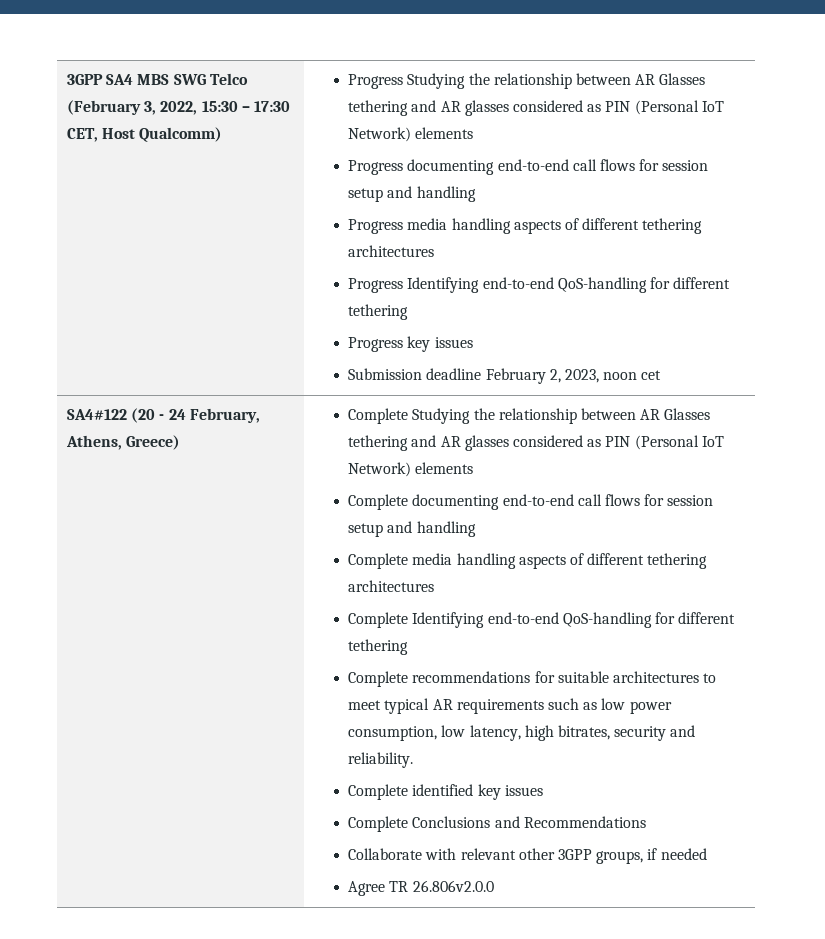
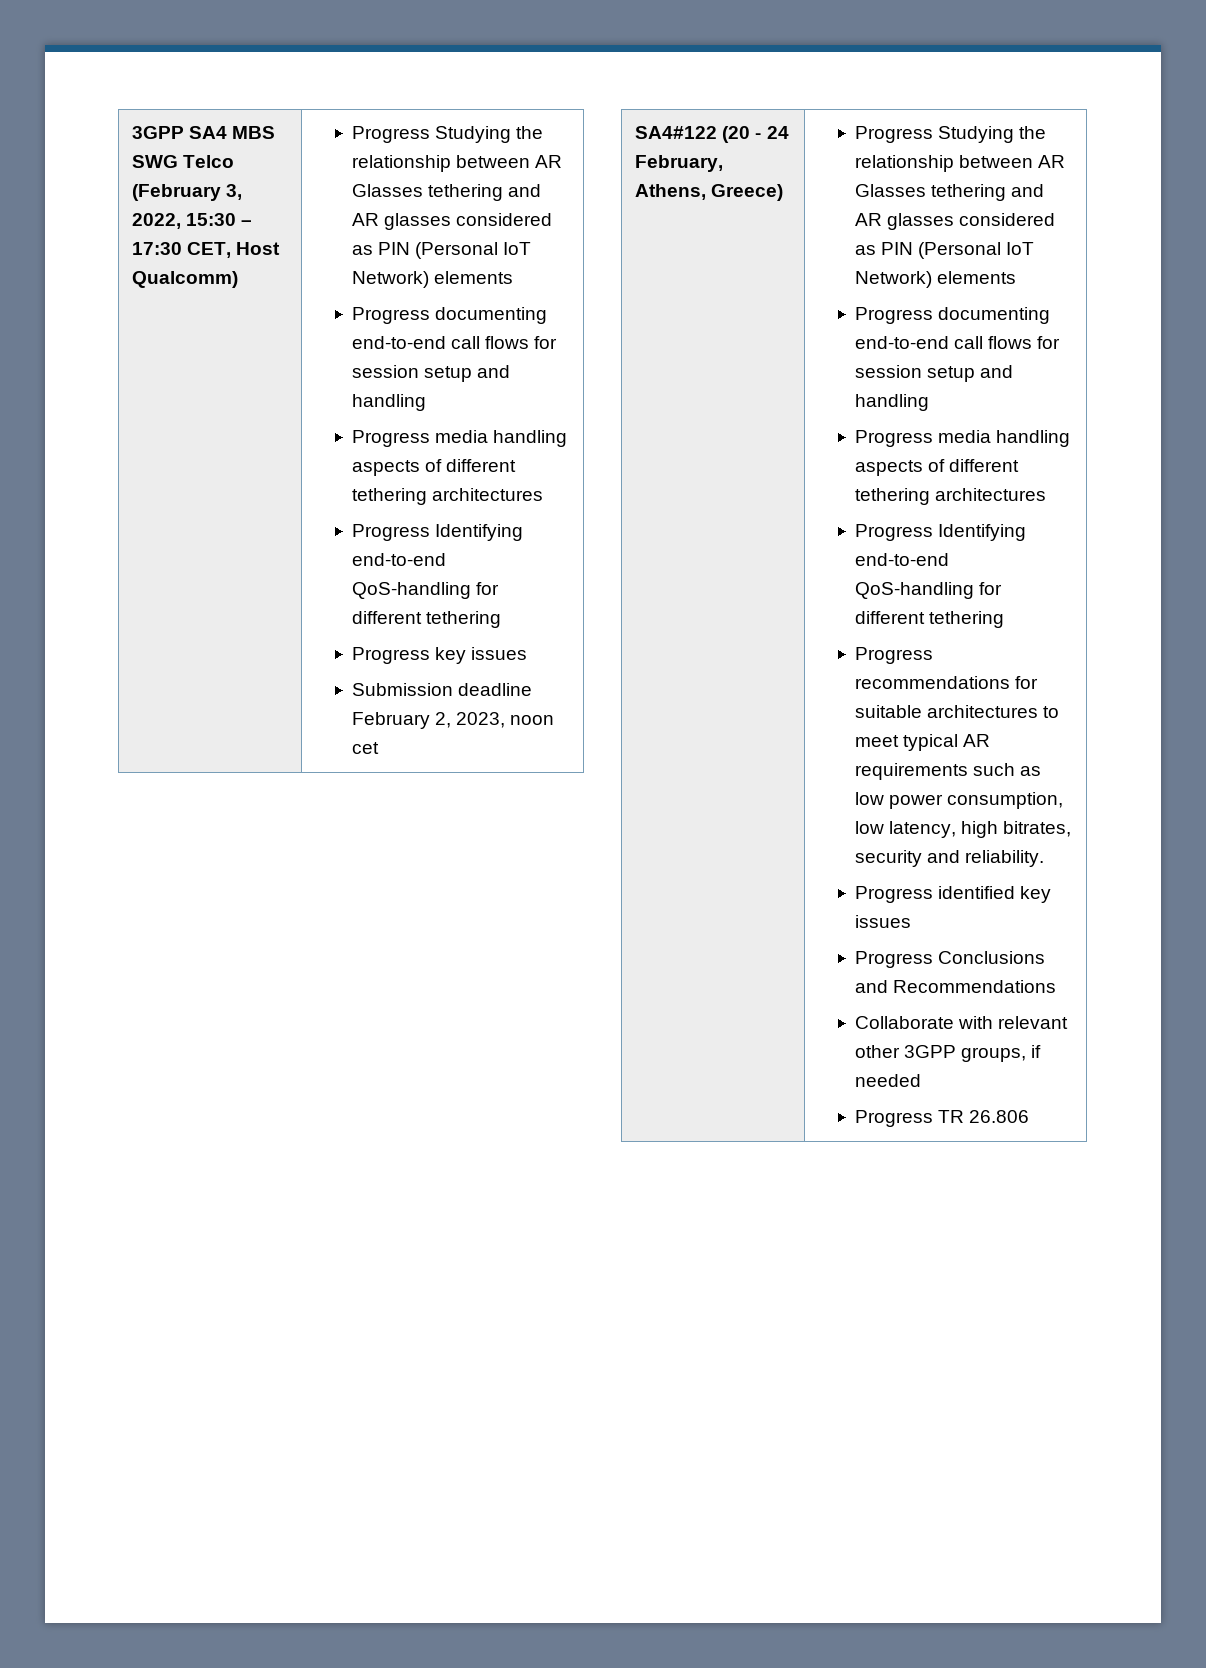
- SA4#122 (20 - 24 February, Athens, Greece) | Complete Studying the relationship between AR Glasses tethering and AR glasses considered as PIN (Personal IoT Network) elements
- Complete documenting end-to-end call flows for session setup and handling
- Complete media handling aspects of different tethering architectures
- Complete Identifying end-to-end QoS-handling for different tethering
- Complete recommendations for suitable architectures to meet typical AR requirements such as low power consumption, low latency, high bitrates, security and reliability.
+ SA4#122 (20 - 24 February, Athens, Greece) | Progress Studying the relationship between AR Glasses tethering and AR glasses considered as PIN (Personal IoT Network) elements
+ Progress documenting end-to-end call flows for session setup and handling
+ Progress media handling aspects of different tethering architectures
+ Progress Identifying end-to-end QoS-handling for different tethering
+ Progress recommendations for suitable architectures to meet typical AR requirements such as low power consumption, low latency, high bitrates, security and reliability.
- Complete identified key issues
+ Progress identified key issues
- Complete Conclusions and Recommendations
+ Progress Conclusions and Recommendations
- Agree TR 26.806v2.0.0
+ Progress TR 26.806

